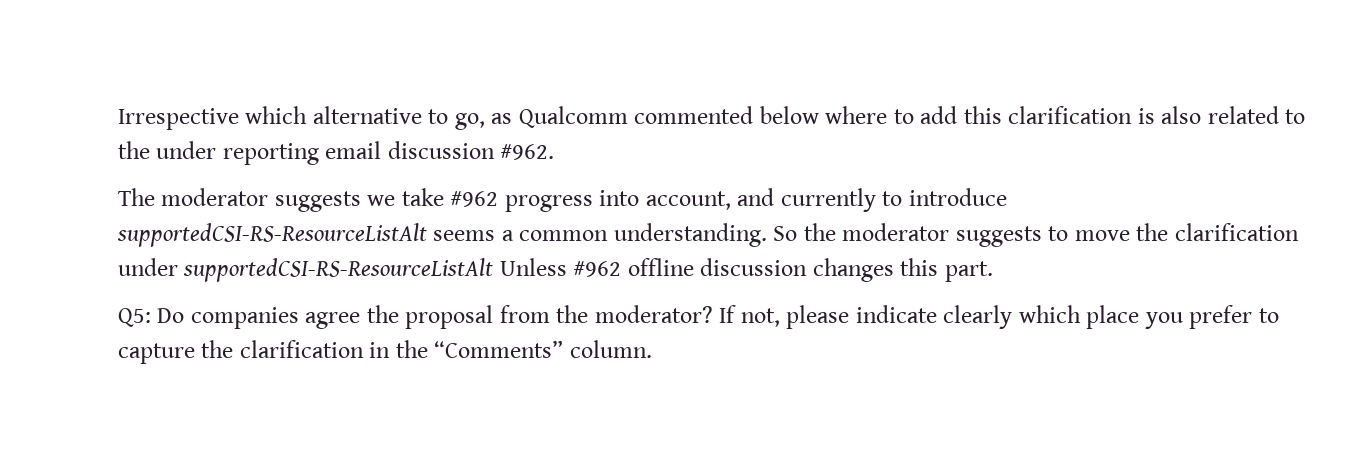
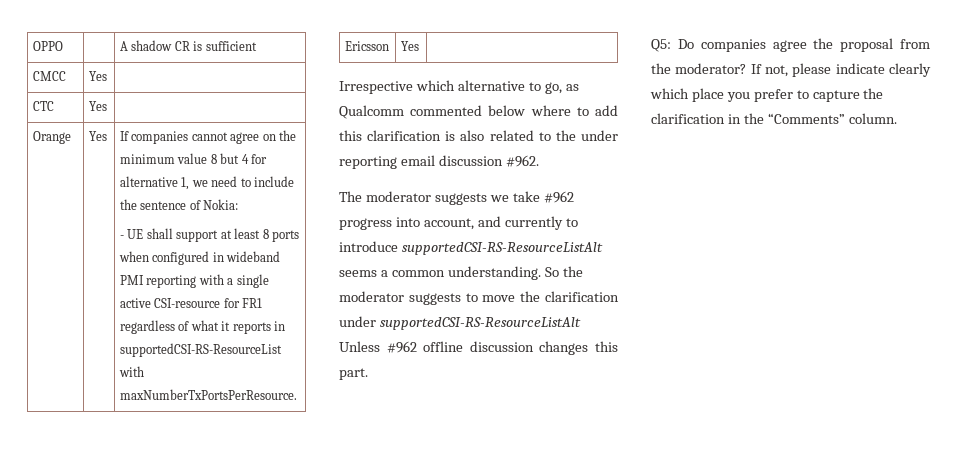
+ OPPO | | A shadow CR is sufficient
+ CMCC | Yes |
+ CTC | Yes |
+ Orange | Yes | If companies cannot agree on the minimum value 8 but 4 for alternative 1, we need to include the sentence of Nokia:
+ - UE shall support at least 8 ports when configured in wideband PMI reporting with a single active CSI-resource for FR1 regardless of what it reports in supportedCSI-RS-ResourceList with maxNumberTxPortsPerResource.
+ Ericsson | Yes |

